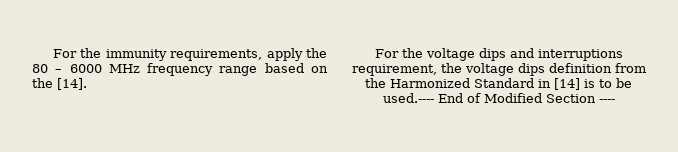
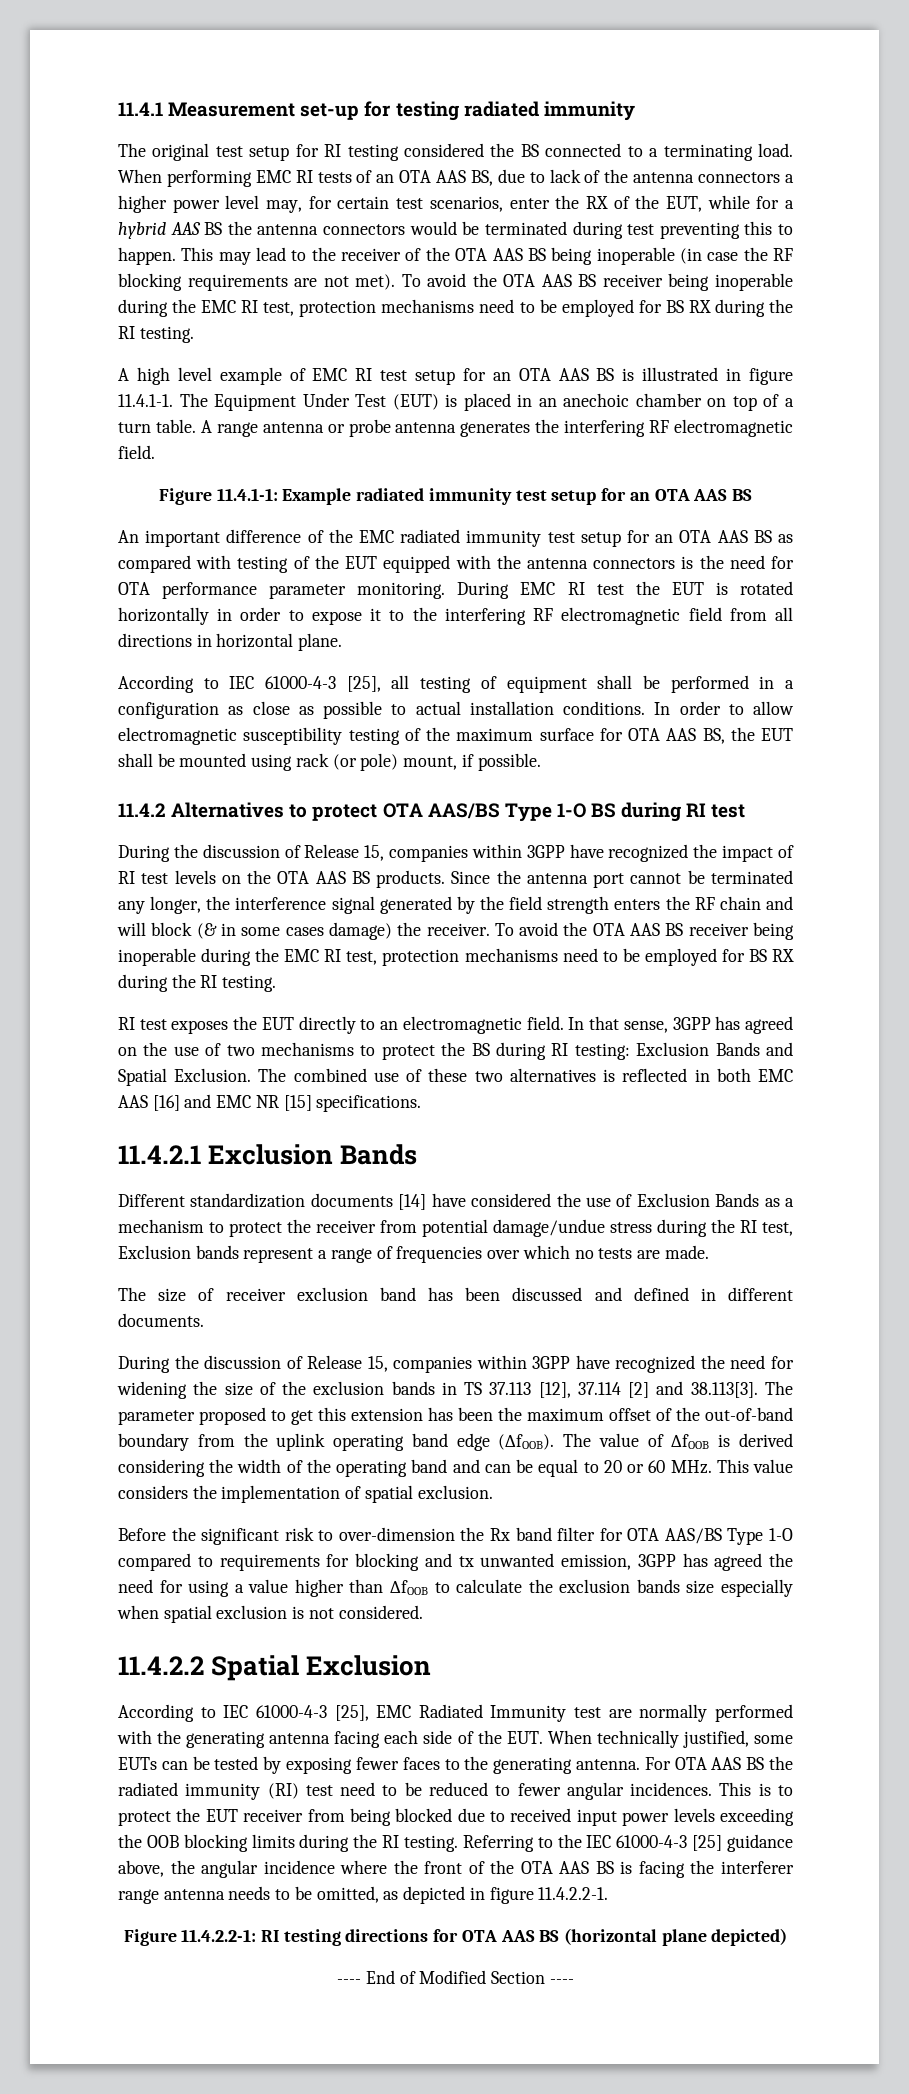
- For the immunity requirements, apply the 80 – 6000 MHz frequency range based on the [14].
- For the voltage dips and interruptions requirement, the voltage dips definition from the Harmonized Standard in [14] is to be used.---- End of Modified Section ----
+ 11.4.1 Measurement set-up for testing radiated immunity
+ The original test setup for RI testing considered the BS connected to a terminating load. When performing EMC RI tests of an OTA AAS BS, due to lack of the antenna connectors a higher power level may, for certain test scenarios, enter the RX of the EUT, while for a hybrid AAS BS the antenna connectors would be terminated during test preventing this to happen. This may lead to the receiver of the OTA AAS BS being inoperable (in case the RF blocking requirements are not met). To avoid the OTA AAS BS receiver being inoperable during the EMC RI test, protection mechanisms need to be employed for BS RX during the RI testing.
+ A high level example of EMC RI test setup for an OTA AAS BS is illustrated in figure 11.4.1-1. The Equipment Under Test (EUT) is placed in an anechoic chamber on top of a turn table. A range antenna or probe antenna generates the interfering RF electromagnetic field.
+ Figure 11.4.1-1: Example radiated immunity test setup for an OTA AAS BS
+ An important difference of the EMC radiated immunity test setup for an OTA AAS BS as compared with testing of the EUT equipped with the antenna connectors is the need for OTA performance parameter monitoring. During EMC RI test the EUT is rotated horizontally in order to expose it to the interfering RF electromagnetic field from all directions in horizontal plane.
+ According to IEC 61000-4-3 [25], all testing of equipment shall be performed in a configuration as close as possible to actual installation conditions. In order to allow electromagnetic susceptibility testing of the maximum surface for OTA AAS BS, the EUT shall be mounted using rack (or pole) mount, if possible.
+ 11.4.2 Alternatives to protect OTA AAS/BS Type 1-O BS during RI test
+ During the discussion of Release 15, companies within 3GPP have recognized the impact of RI test levels on the OTA AAS BS products. Since the antenna port cannot be terminated any longer, the interference signal generated by the field strength enters the RF chain and will block (& in some cases damage) the receiver. To avoid the OTA AAS BS receiver being inoperable during the EMC RI test, protection mechanisms need to be employed for BS RX during the RI testing.
+ RI test exposes the EUT directly to an electromagnetic field. In that sense, 3GPP has agreed on the use of two mechanisms to protect the BS during RI testing: Exclusion Bands and Spatial Exclusion. The combined use of these two alternatives is reflected in both EMC AAS [16] and EMC NR [15] specifications.
+ 11.4.2.1 Exclusion Bands
+ Different standardization documents [14] have considered the use of Exclusion Bands as a mechanism to protect the receiver from potential damage/undue stress during the RI test, Exclusion bands represent a range of frequencies over which no tests are made.
+ The size of receiver exclusion band has been discussed and defined in different documents.
+ During the discussion of Release 15, companies within 3GPP have recognized the need for widening the size of the exclusion bands in TS 37.113 [12], 37.114 [2] and 38.113[3]. The parameter proposed to get this extension has been the maximum offset of the out-of-band boundary from the uplink operating band edge (∆fOOB). The value of ∆fOOB is derived considering the width of the operating band and can be equal to 20 or 60 MHz. This value considers the implementation of spatial exclusion.
+ Before the significant risk to over-dimension the Rx band filter for OTA AAS/BS Type 1-O compared to requirements for blocking and tx unwanted emission, 3GPP has agreed the need for using a value higher than ∆fOOB to calculate the exclusion bands size especially when spatial exclusion is not considered.
+ 11.4.2.2 Spatial Exclusion
+ According to IEC 61000-4-3 [25], EMC Radiated Immunity test are normally performed with the generating antenna facing each side of the EUT. When technically justified, some EUTs can be tested by exposing fewer faces to the generating antenna. For OTA AAS BS the radiated immunity (RI) test need to be reduced to fewer angular incidences. This is to protect the EUT receiver from being blocked due to received input power levels exceeding the OOB blocking limits during the RI testing. Referring to the IEC 61000-4-3 [25] guidance above, the angular incidence where the front of the OTA AAS BS is facing the interferer range antenna needs to be omitted, as depicted in figure 11.4.2.2-1.
+ Figure 11.4.2.2-1: RI testing directions for OTA AAS BS (horizontal plane depicted)
+ ---- End of Modified Section ----

